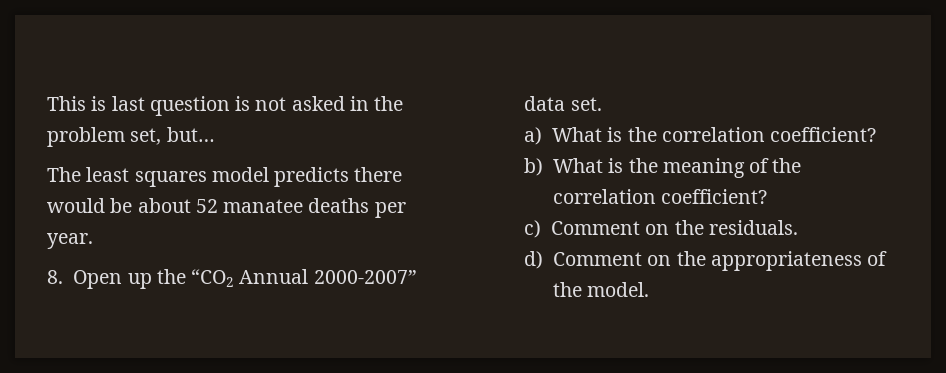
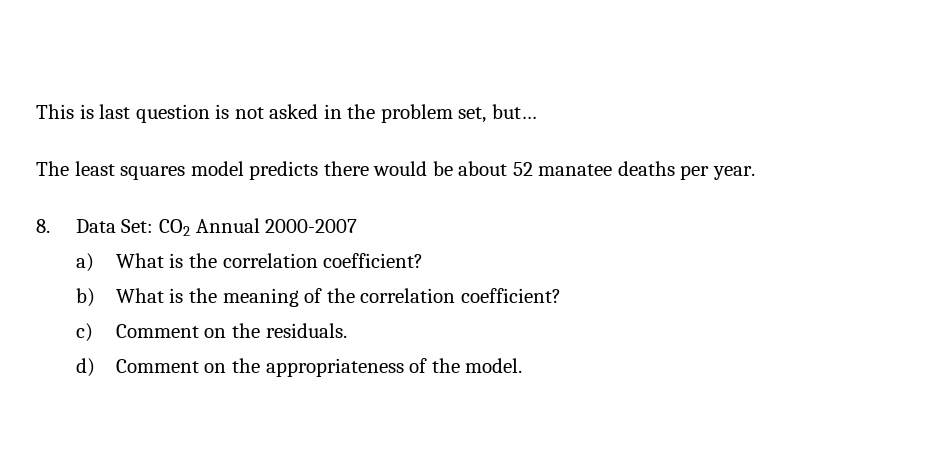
- 8. Open up the “CO2 Annual 2000-2007” data set.
+ 8. Data Set: CO2 Annual 2000-2007

